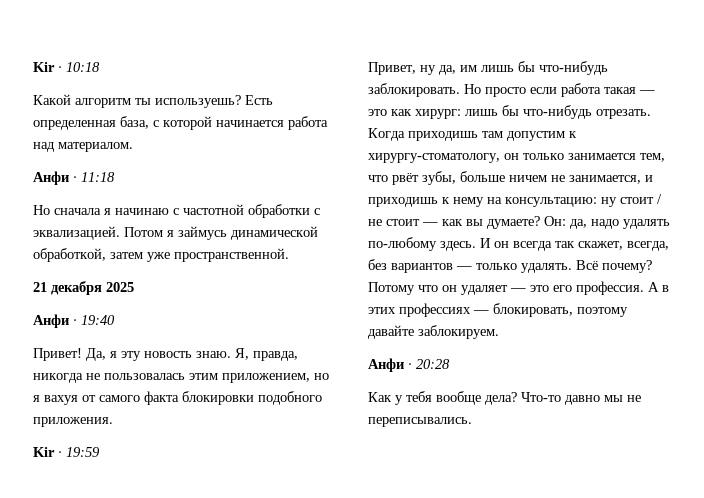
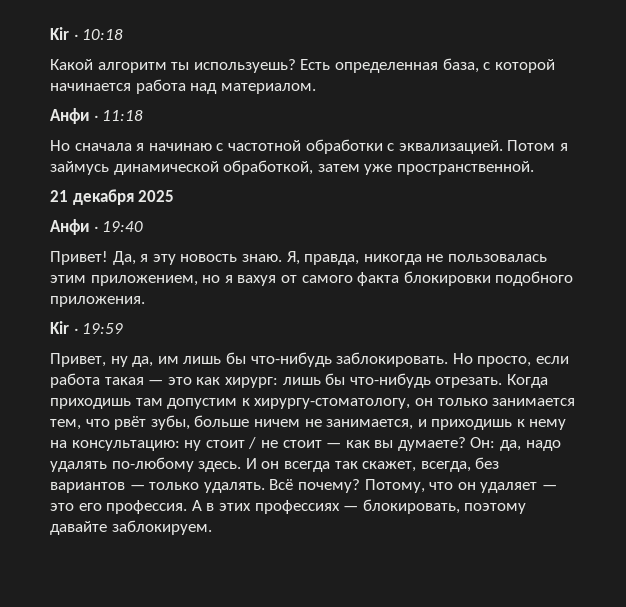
- Но просто если работа такая — это как хирург: лишь бы что-нибудь отрезать.
+ Но просто, если работа такая — это как хирург: лишь бы что-нибудь отрезать.
- Потому что он удаляет — это его профессия.
+ Потому, что он удаляет — это его профессия.
- Анфи · 20:28
- Как у тебя вообще дела? Что-то давно мы не переписывались.

